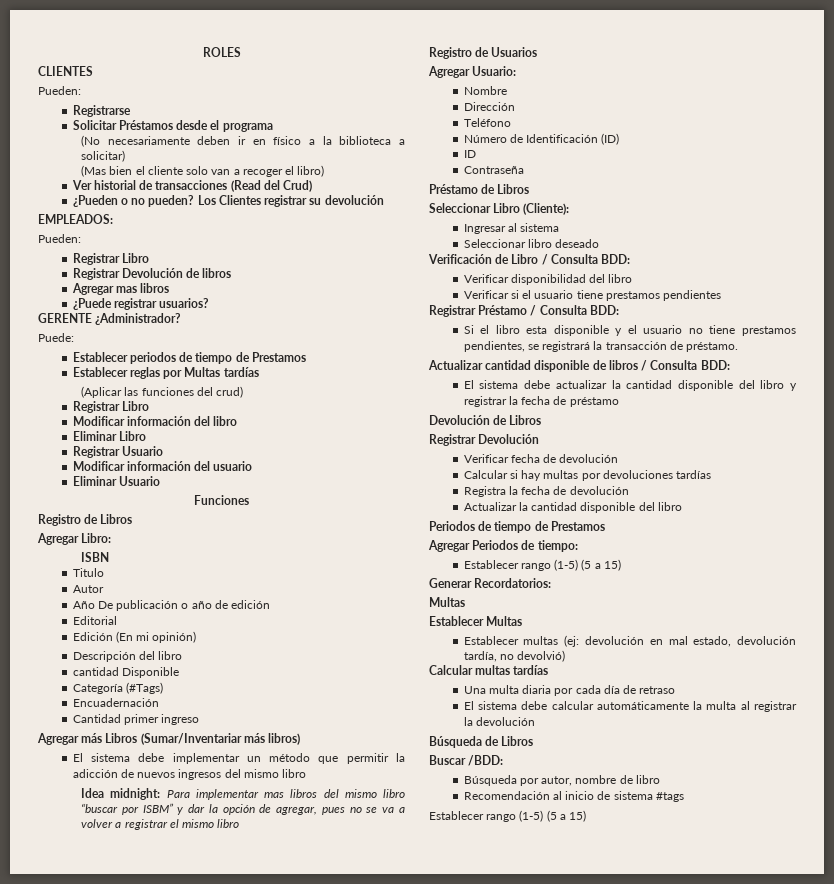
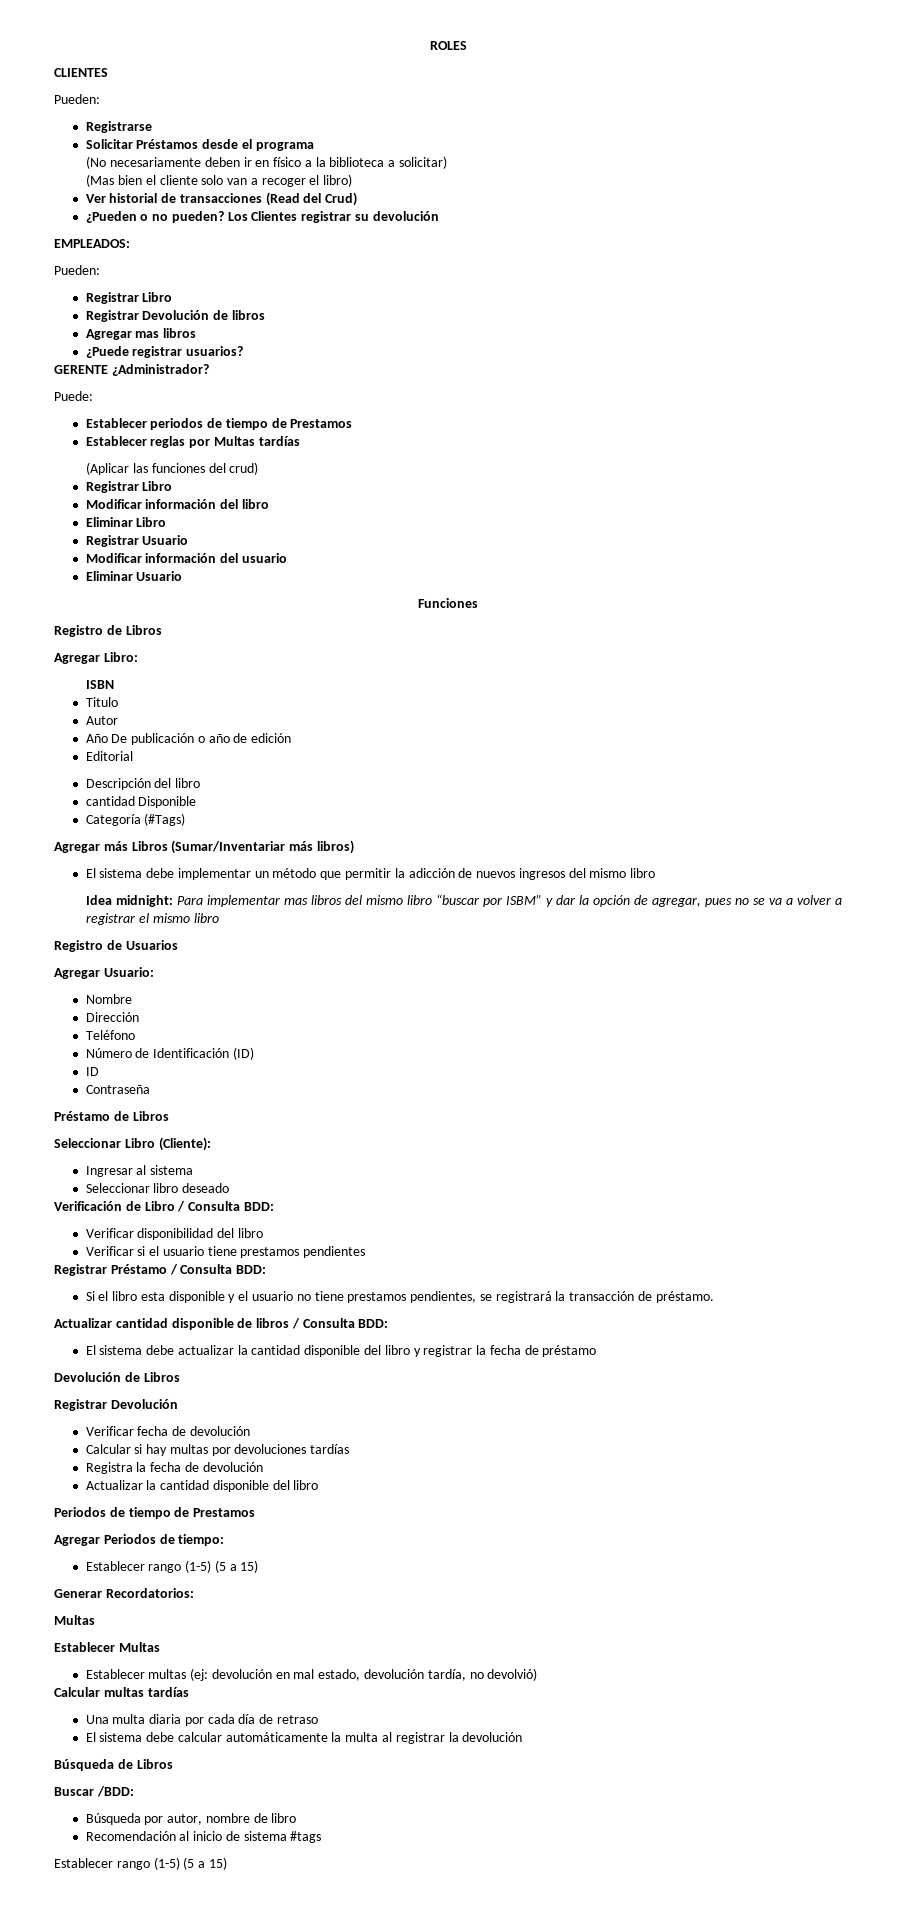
- Edición (En mi opinión)
- Encuadernación
- Cantidad primer ingreso

